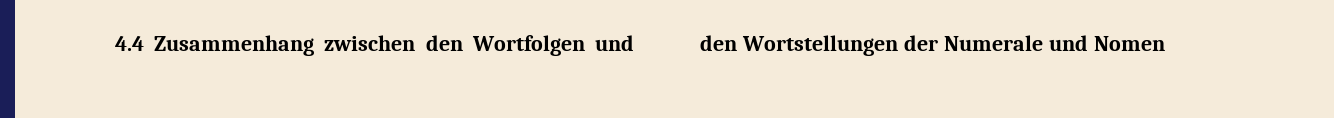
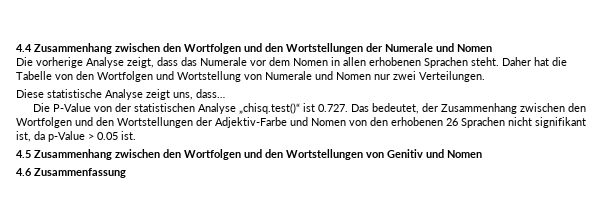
+ Die vorherige Analyse zeigt, dass das Numerale vor dem Nomen in allen erhobenen Sprachen steht. Daher hat die Tabelle von den Wortfolgen und Wortstellung von Numerale und Nomen nur zwei Verteilungen.
+ Diese statistische Analyse zeigt uns, dass…
+ Die P-Value von der statistischen Analyse „chisq.test()“ ist 0.727. Das bedeutet, der Zusammenhang zwischen den Wortfolgen und den Wortstellungen der Adjektiv-Farbe und Nomen von den erhobenen 26 Sprachen nicht signifikant ist, da p-Value > 0.05 ist.
+ 4.5 Zusammenhang zwischen den Wortfolgen und den Wortstellungen von Genitiv und Nomen
+ 4.6 Zusammenfassung

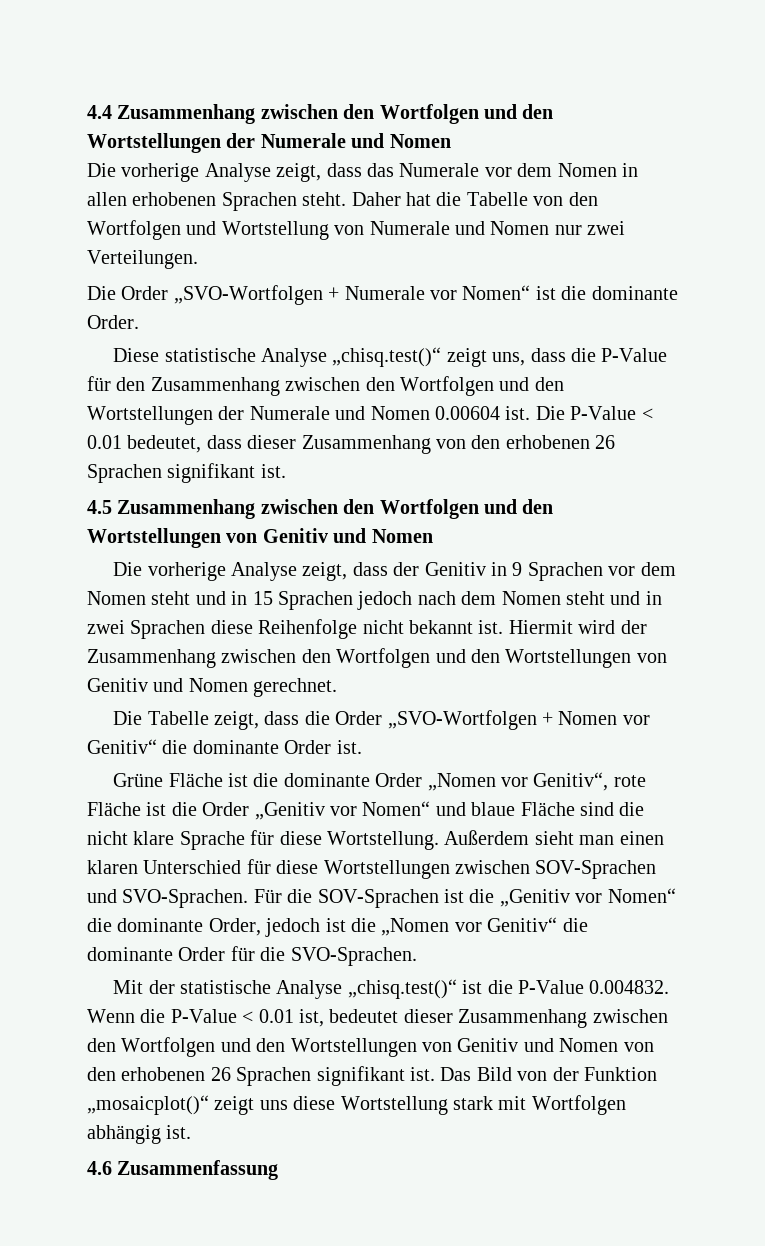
+ Die Order „SVO-Wortfolgen + Numerale vor Nomen“ ist die dominante Order.
- Diese statistische Analyse zeigt uns, dass…
- Die P-Value von der statistischen Analyse „chisq.test()“ ist 0.727. Das bedeutet, der Zusammenhang zwischen den Wortfolgen und den Wortstellungen der Adjektiv-Farbe und Nomen von den erhobenen 26 Sprachen nicht signifikant ist, da p-Value > 0.05 ist.
+ Diese statistische Analyse „chisq.test()“ zeigt uns, dass die P-Value für den Zusammenhang zwischen den Wortfolgen und den Wortstellungen der Numerale und Nomen 0.00604 ist. Die P-Value < 0.01 bedeutet, dass dieser Zusammenhang von den erhobenen 26 Sprachen signifikant ist.
+ Die vorherige Analyse zeigt, dass der Genitiv in 9 Sprachen vor dem Nomen steht und in 15 Sprachen jedoch nach dem Nomen steht und in zwei Sprachen diese Reihenfolge nicht bekannt ist. Hiermit wird der Zusammenhang zwischen den Wortfolgen und den Wortstellungen von Genitiv und Nomen gerechnet.
+ Die Tabelle zeigt, dass die Order „SVO-Wortfolgen + Nomen vor Genitiv“ die dominante Order ist.
+ Grüne Fläche ist die dominante Order „Nomen vor Genitiv“, rote Fläche ist die Order „Genitiv vor Nomen“ und blaue Fläche sind die nicht klare Sprache für diese Wortstellung. Außerdem sieht man einen klaren Unterschied für diese Wortstellungen zwischen SOV-Sprachen und SVO-Sprachen. Für die SOV-Sprachen ist die „Genitiv vor Nomen“ die dominante Order, jedoch ist die „Nomen vor Genitiv“ die dominante Order für die SVO-Sprachen.
+ Mit der statistische Analyse „chisq.test()“ ist die P-Value 0.004832. Wenn die P-Value < 0.01 ist, bedeutet dieser Zusammenhang zwischen den Wortfolgen und den Wortstellungen von Genitiv und Nomen von den erhobenen 26 Sprachen signifikant ist. Das Bild von der Funktion „mosaicplot()“ zeigt uns diese Wortstellung stark mit Wortfolgen abhängig ist.

